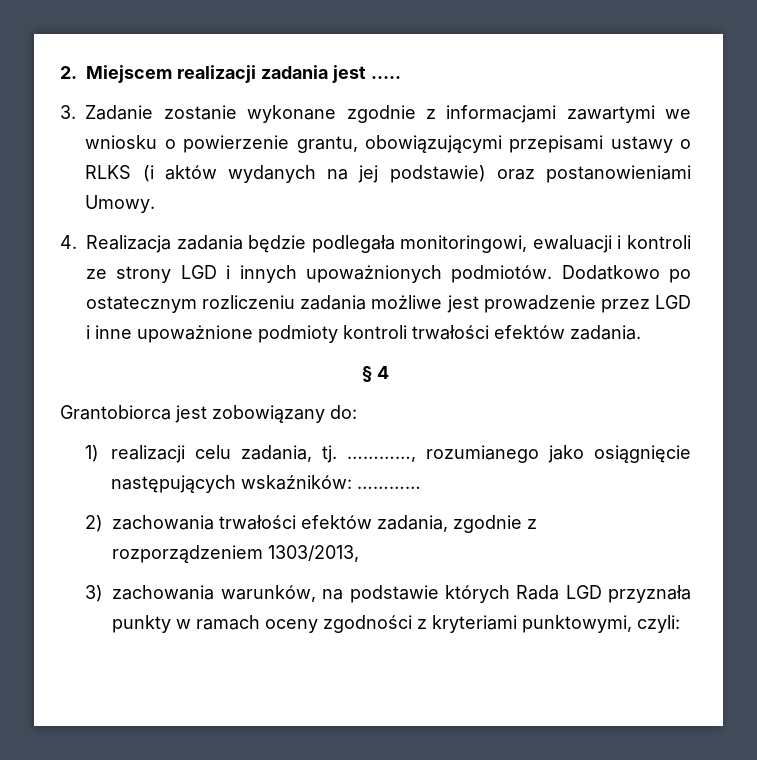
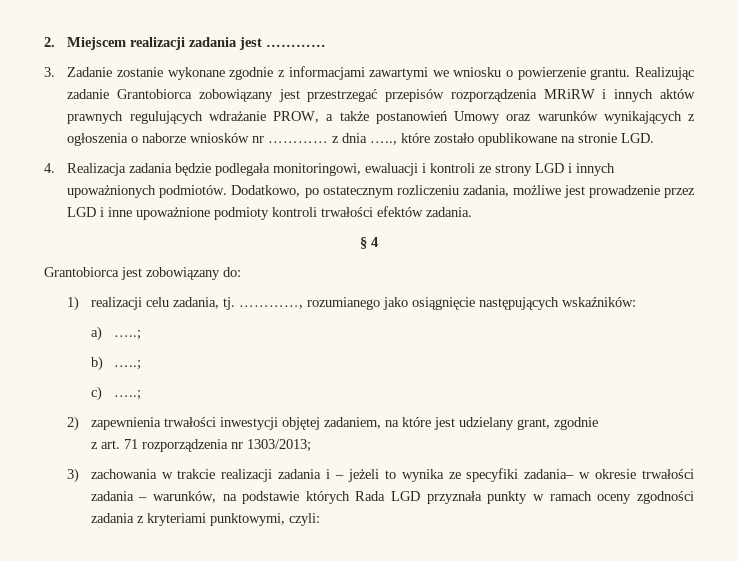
- 2. Miejscem realizacji zadania jest …..
+ 2. Miejscem realizacji zadania jest …………
- 3. Zadanie zostanie wykonane zgodnie z informacjami zawartymi we wniosku o powierzenie grantu, obowiązującymi przepisami ustawy o RLKS (i aktów wydanych na jej podstawie) oraz postanowieniami Umowy.
+ 3. Zadanie zostanie wykonane zgodnie z informacjami zawartymi we wniosku o powierzenie grantu. Realizując zadanie Grantobiorca zobowiązany jest przestrzegać przepisów rozporządzenia MRiRW i innych aktów prawnych regulujących wdrażanie PROW, a także postanowień Umowy oraz warunków wynikających z ogłoszenia o naborze wniosków nr ………… z dnia ….., które zostało opublikowane na stronie LGD.
- Dodatkowo po ostatecznym rozliczeniu zadania możliwe jest prowadzenie przez LGD i inne upoważnione podmioty kontroli trwałości efektów zadania.
+ Dodatkowo, po ostatecznym rozliczeniu zadania, możliwe jest prowadzenie przez LGD i inne upoważnione podmioty kontroli trwałości efektów zadania.
- …………, rozumianego jako osiągnięcie następujących wskaźników: …………
- 2) zachowania trwałości efektów zadania, zgodnie z rozporządzeniem 1303/2013,
- 3) zachowania warunków, na podstawie których Rada LGD przyznała punkty w ramach oceny zgodności z kryteriami punktowymi, czyli:
+ …………, rozumianego jako osiągnięcie następujących wskaźników:
+ a) …..;
+ b) …..;
+ c) …..;
+ 2) zapewnienia trwałości inwestycji objętej zadaniem, na które jest udzielany grant, zgodnie
+ z art. 71 rozporządzenia nr 1303/2013;
+ 3) zachowania w trakcie realizacji zadania i – jeżeli to wynika ze specyfiki zadania– w okresie trwałości zadania – warunków, na podstawie których Rada LGD przyznała punkty w ramach oceny zgodności zadania z kryteriami punktowymi, czyli:

